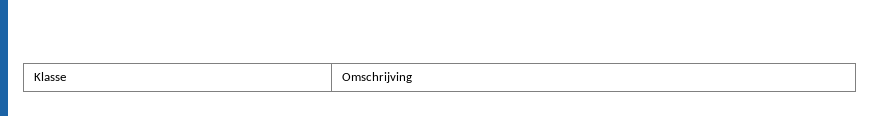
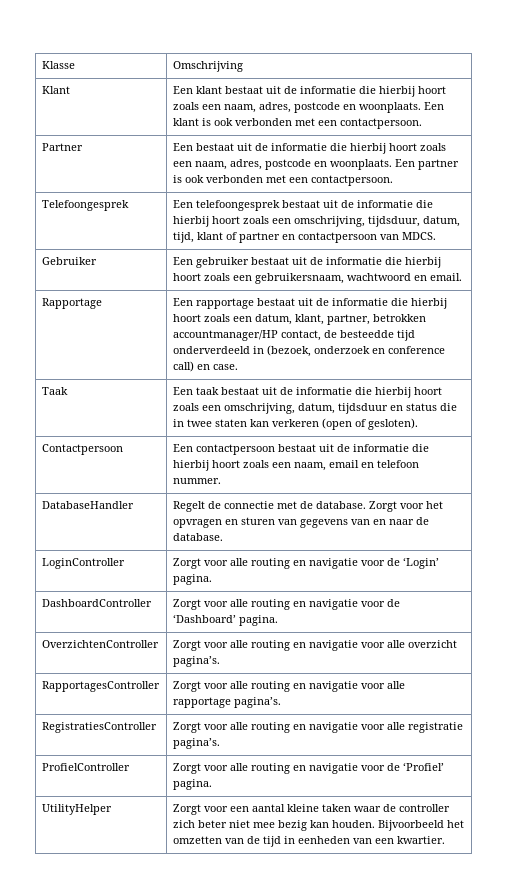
+ Klant | Een klant bestaat uit de informatie die hierbij hoort zoals een naam, adres, postcode en woonplaats. Een klant is ook verbonden met een contactpersoon.
+ Partner | Een bestaat uit de informatie die hierbij hoort zoals een naam, adres, postcode en woonplaats. Een partner is ook verbonden met een contactpersoon.
+ Telefoongesprek | Een telefoongesprek bestaat uit de informatie die hierbij hoort zoals een omschrijving, tijdsduur, datum, tijd, klant of partner en contactpersoon van MDCS.
+ Gebruiker | Een gebruiker bestaat uit de informatie die hierbij hoort zoals een gebruikersnaam, wachtwoord en email.
+ Rapportage | Een rapportage bestaat uit de informatie die hierbij hoort zoals een datum, klant, partner, betrokken accountmanager/HP contact, de besteedde tijd onderverdeeld in (bezoek, onderzoek en conference call) en case.
+ Taak | Een taak bestaat uit de informatie die hierbij hoort zoals een omschrijving, datum, tijdsduur en status die in twee staten kan verkeren (open of gesloten).
+ Contactpersoon | Een contactpersoon bestaat uit de informatie die hierbij hoort zoals een naam, email en telefoon nummer.
+ DatabaseHandler | Regelt de connectie met de database. Zorgt voor het opvragen en sturen van gegevens van en naar de database.
+ LoginController | Zorgt voor alle routing en navigatie voor de ‘Login’ pagina.
+ DashboardController | Zorgt voor alle routing en navigatie voor de ‘Dashboard’ pagina.
+ OverzichtenController | Zorgt voor alle routing en navigatie voor alle overzicht pagina’s.
+ RapportagesController | Zorgt voor alle routing en navigatie voor alle rapportage pagina’s.
+ RegistratiesController | Zorgt voor alle routing en navigatie voor alle registratie pagina’s.
+ ProfielController | Zorgt voor alle routing en navigatie voor de ‘Profiel’ pagina.
+ UtilityHelper | Zorgt voor een aantal kleine taken waar de controller zich beter niet mee bezig kan houden. Bijvoorbeeld het omzetten van de tijd in eenheden van een kwartier.

